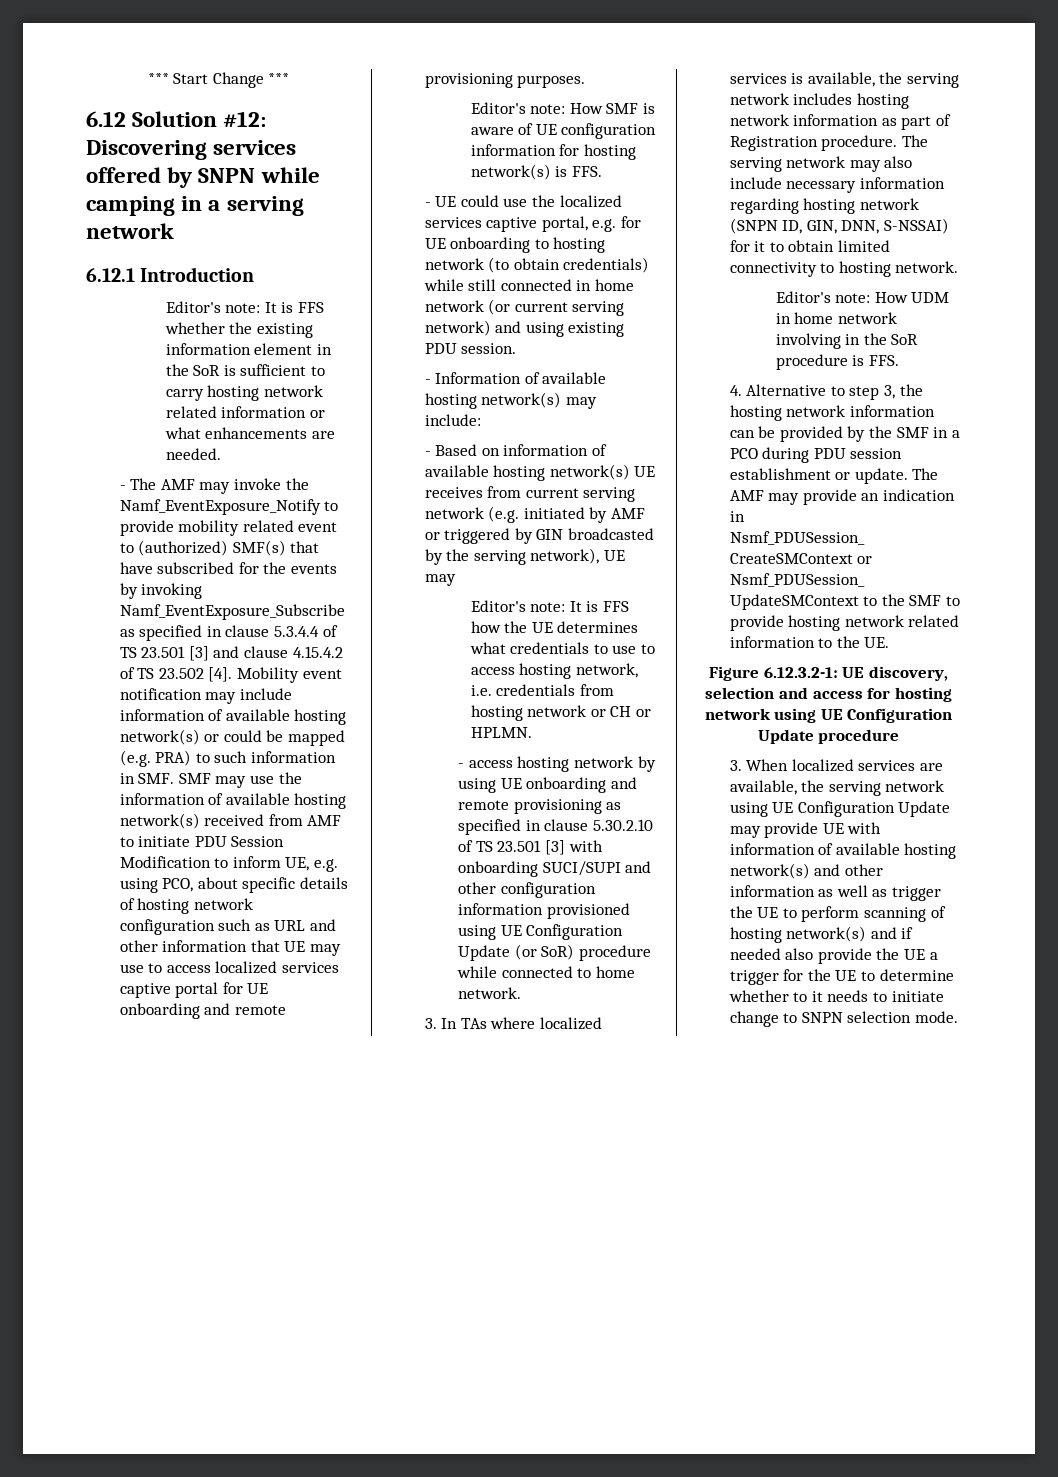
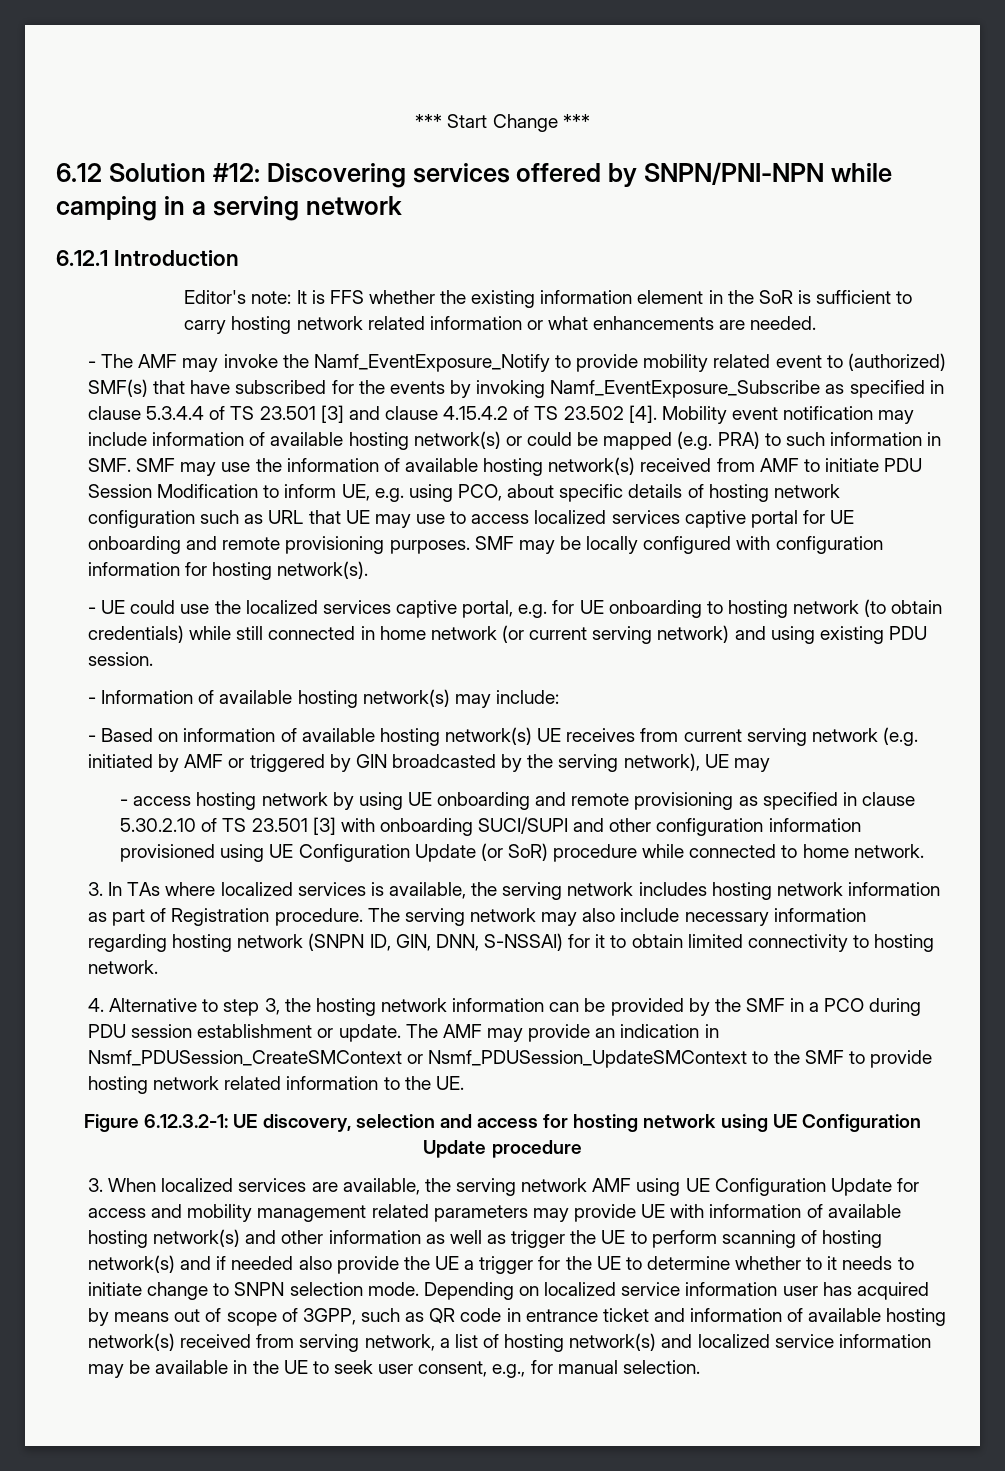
- 6.12 Solution #12: Discovering services offered by SNPN while camping in a serving network
+ 6.12 Solution #12: Discovering services offered by SNPN/PNI-NPN while camping in a serving network
- Mobility event notification may include information of available hosting network(s) or could be mapped (e.g. PRA) to such information in SMF. SMF may use the information of available hosting network(s) received from AMF to initiate PDU Session Modification to inform UE, e.g. using PCO, about specific details of hosting network configuration such as URL and other information that UE may use to access localized services captive portal for UE onboarding and remote provisioning purposes.
- Editor's note: How SMF is aware of UE configuration information for hosting network(s) is FFS.
+ Mobility event notification may include information of available hosting network(s) or could be mapped (e.g. PRA) to such information in SMF. SMF may use the information of available hosting network(s) received from AMF to initiate PDU Session Modification to inform UE, e.g. using PCO, about specific details of hosting network configuration such as URL that UE may use to access localized services captive portal for UE onboarding and remote provisioning purposes. SMF may be locally configured with configuration information for hosting network(s).
- Editor's note: It is FFS how the UE determines what credentials to use to access hosting network, i.e. credentials from hosting network or CH or HPLMN.
- Editor's note: How UDM in home network involving in the SoR procedure is FFS.
- 3. When localized services are available, the serving network using UE Configuration Update may provide UE with information of available hosting network(s) and other information as well as trigger the UE to perform scanning of hosting network(s) and if needed also provide the UE a trigger for the UE to determine whether to it needs to initiate change to SNPN selection mode.
+ 3. When localized services are available, the serving network AMF using UE Configuration Update for access and mobility management related parameters may provide UE with information of available hosting network(s) and other information as well as trigger the UE to perform scanning of hosting network(s) and if needed also provide the UE a trigger for the UE to determine whether to it needs to initiate change to SNPN selection mode.
+ Depending on localized service information user has acquired by means out of scope of 3GPP, such as QR code in entrance ticket and information of available hosting network(s) received from serving network, a list of hosting network(s) and localized service information may be available in the UE to seek user consent, e.g., for manual selection.

